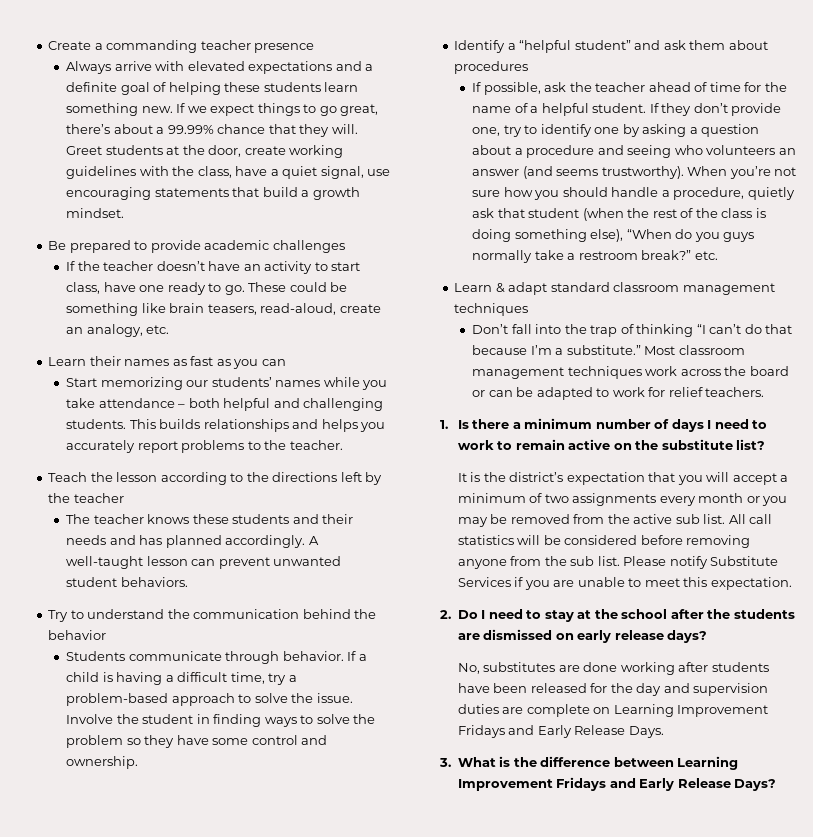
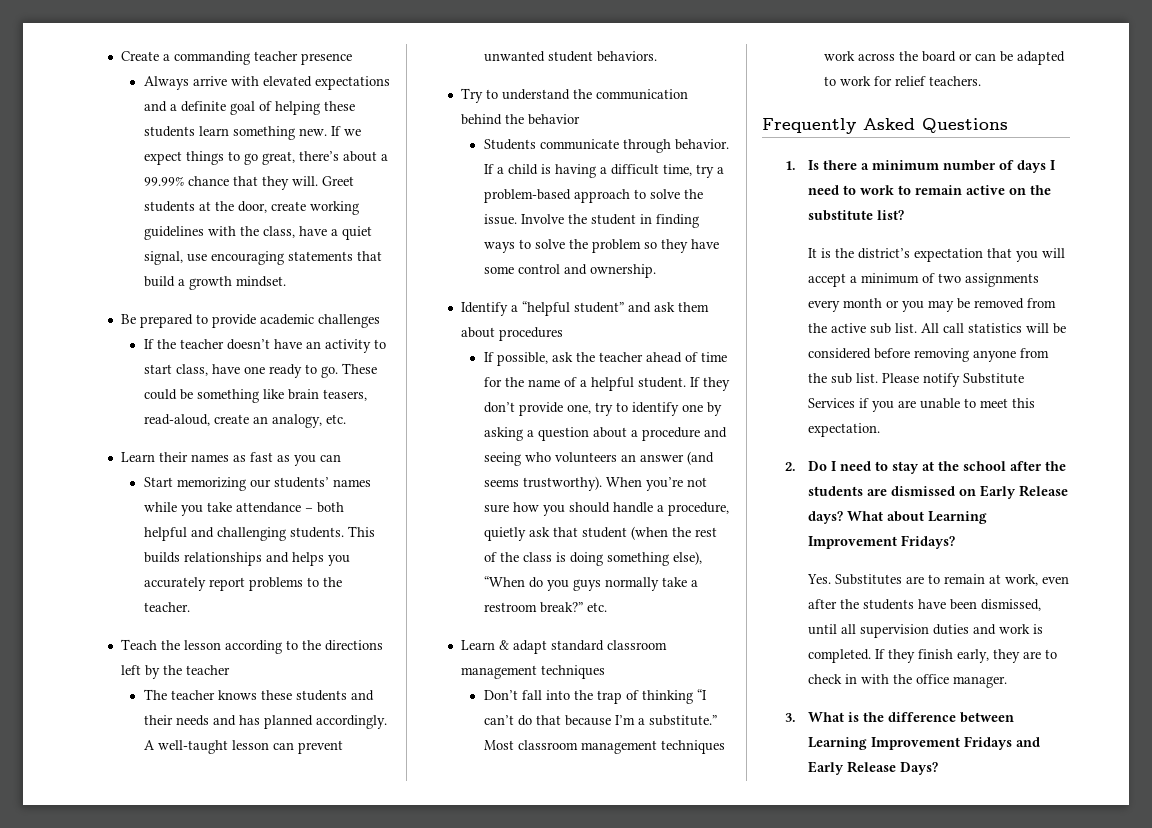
+ Frequently Asked Questions
- 2. Do I need to stay at the school after the students are dismissed on early release days?
- No, substitutes are done working after students have been released for the day and supervision duties are complete on Learning Improvement Fridays and Early Release Days.
+ 2. Do I need to stay at the school after the students are dismissed on Early Release days? What about Learning Improvement Fridays?
+ Yes. Substitutes are to remain at work, even after the students have been dismissed, until all supervision duties and work is completed. If they finish early, they are to check in with the office manager.

